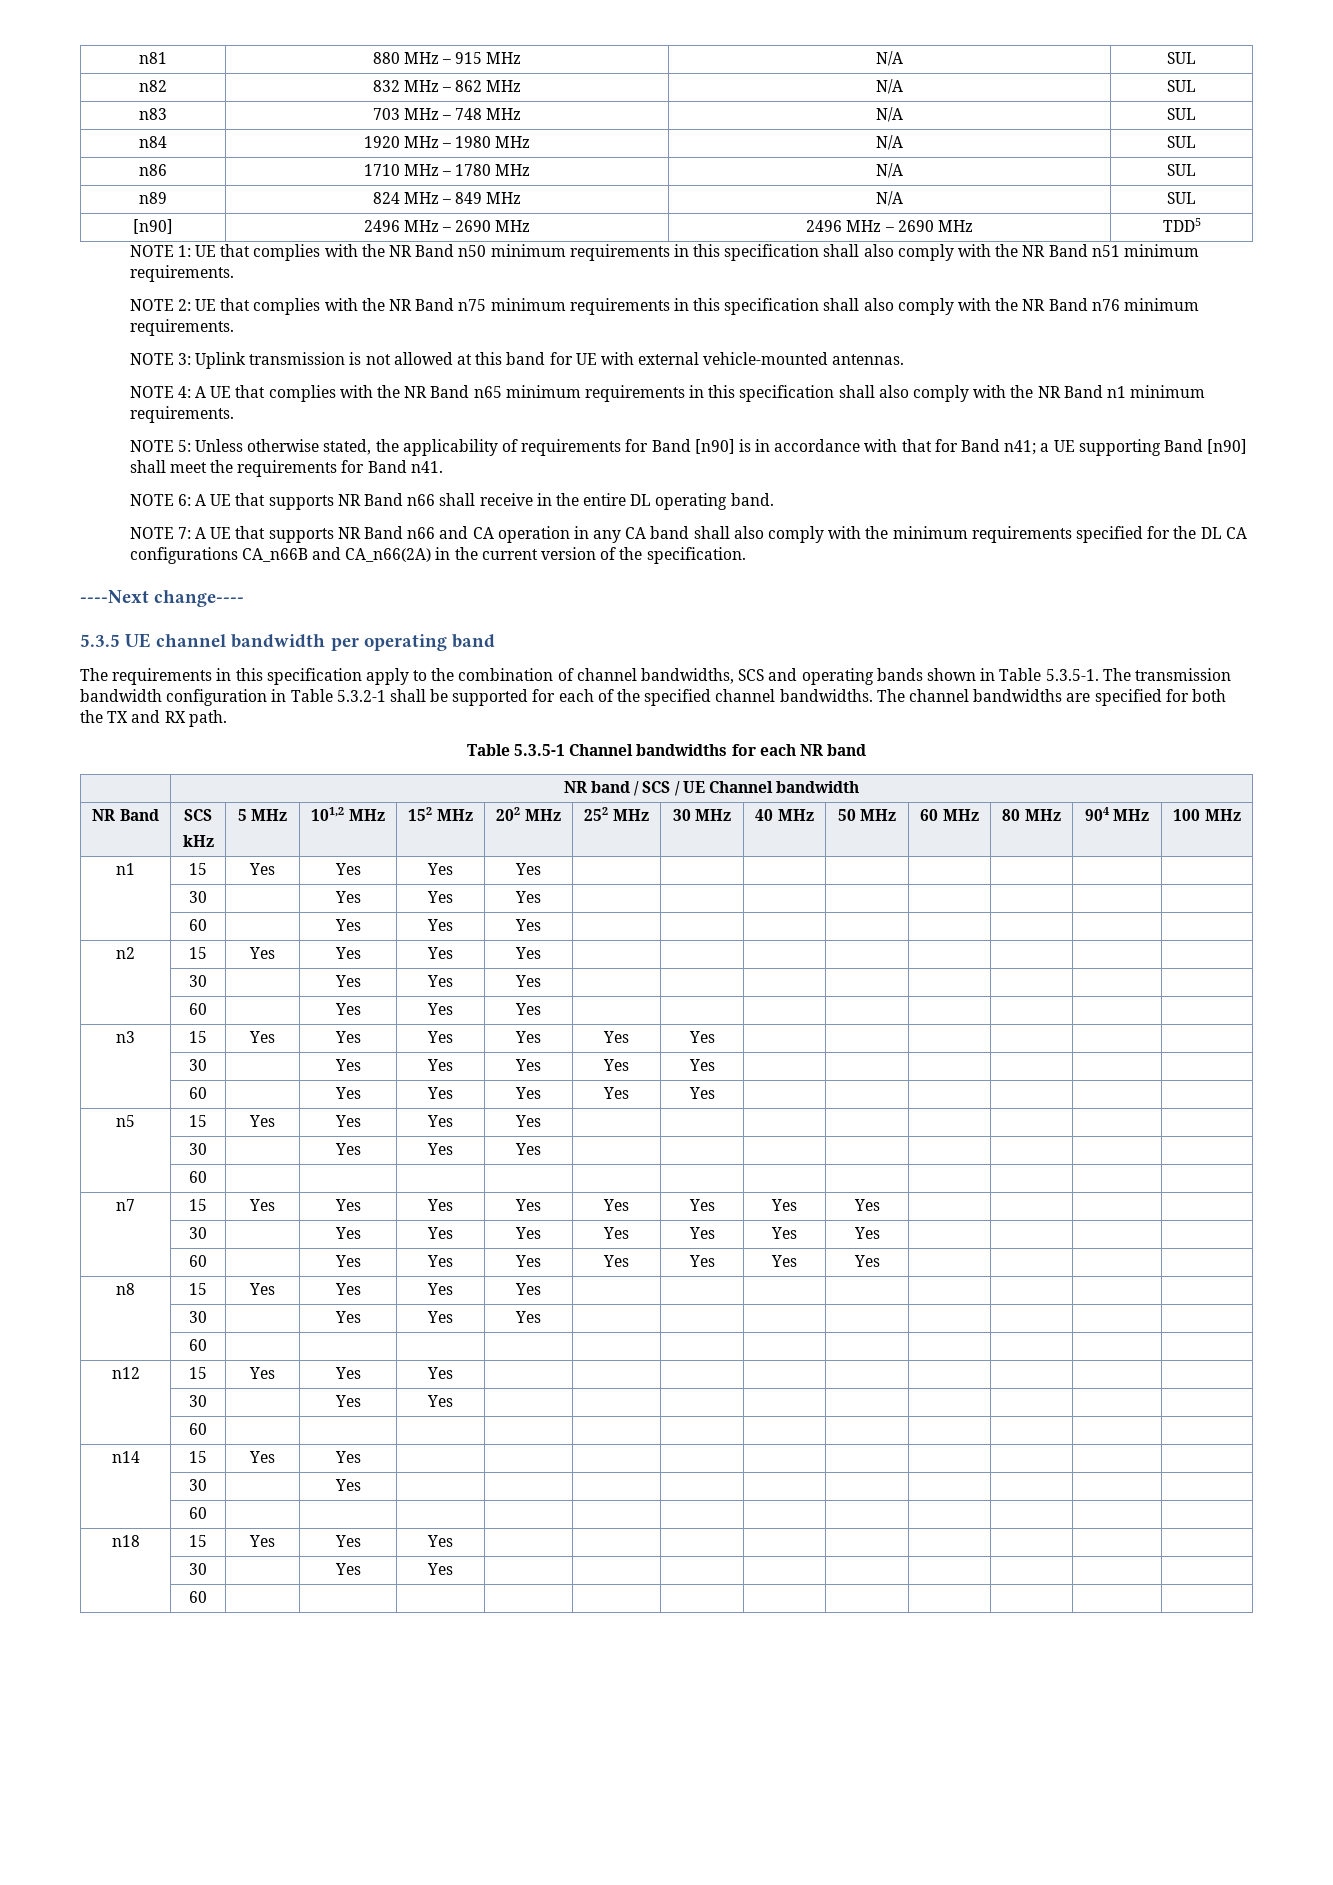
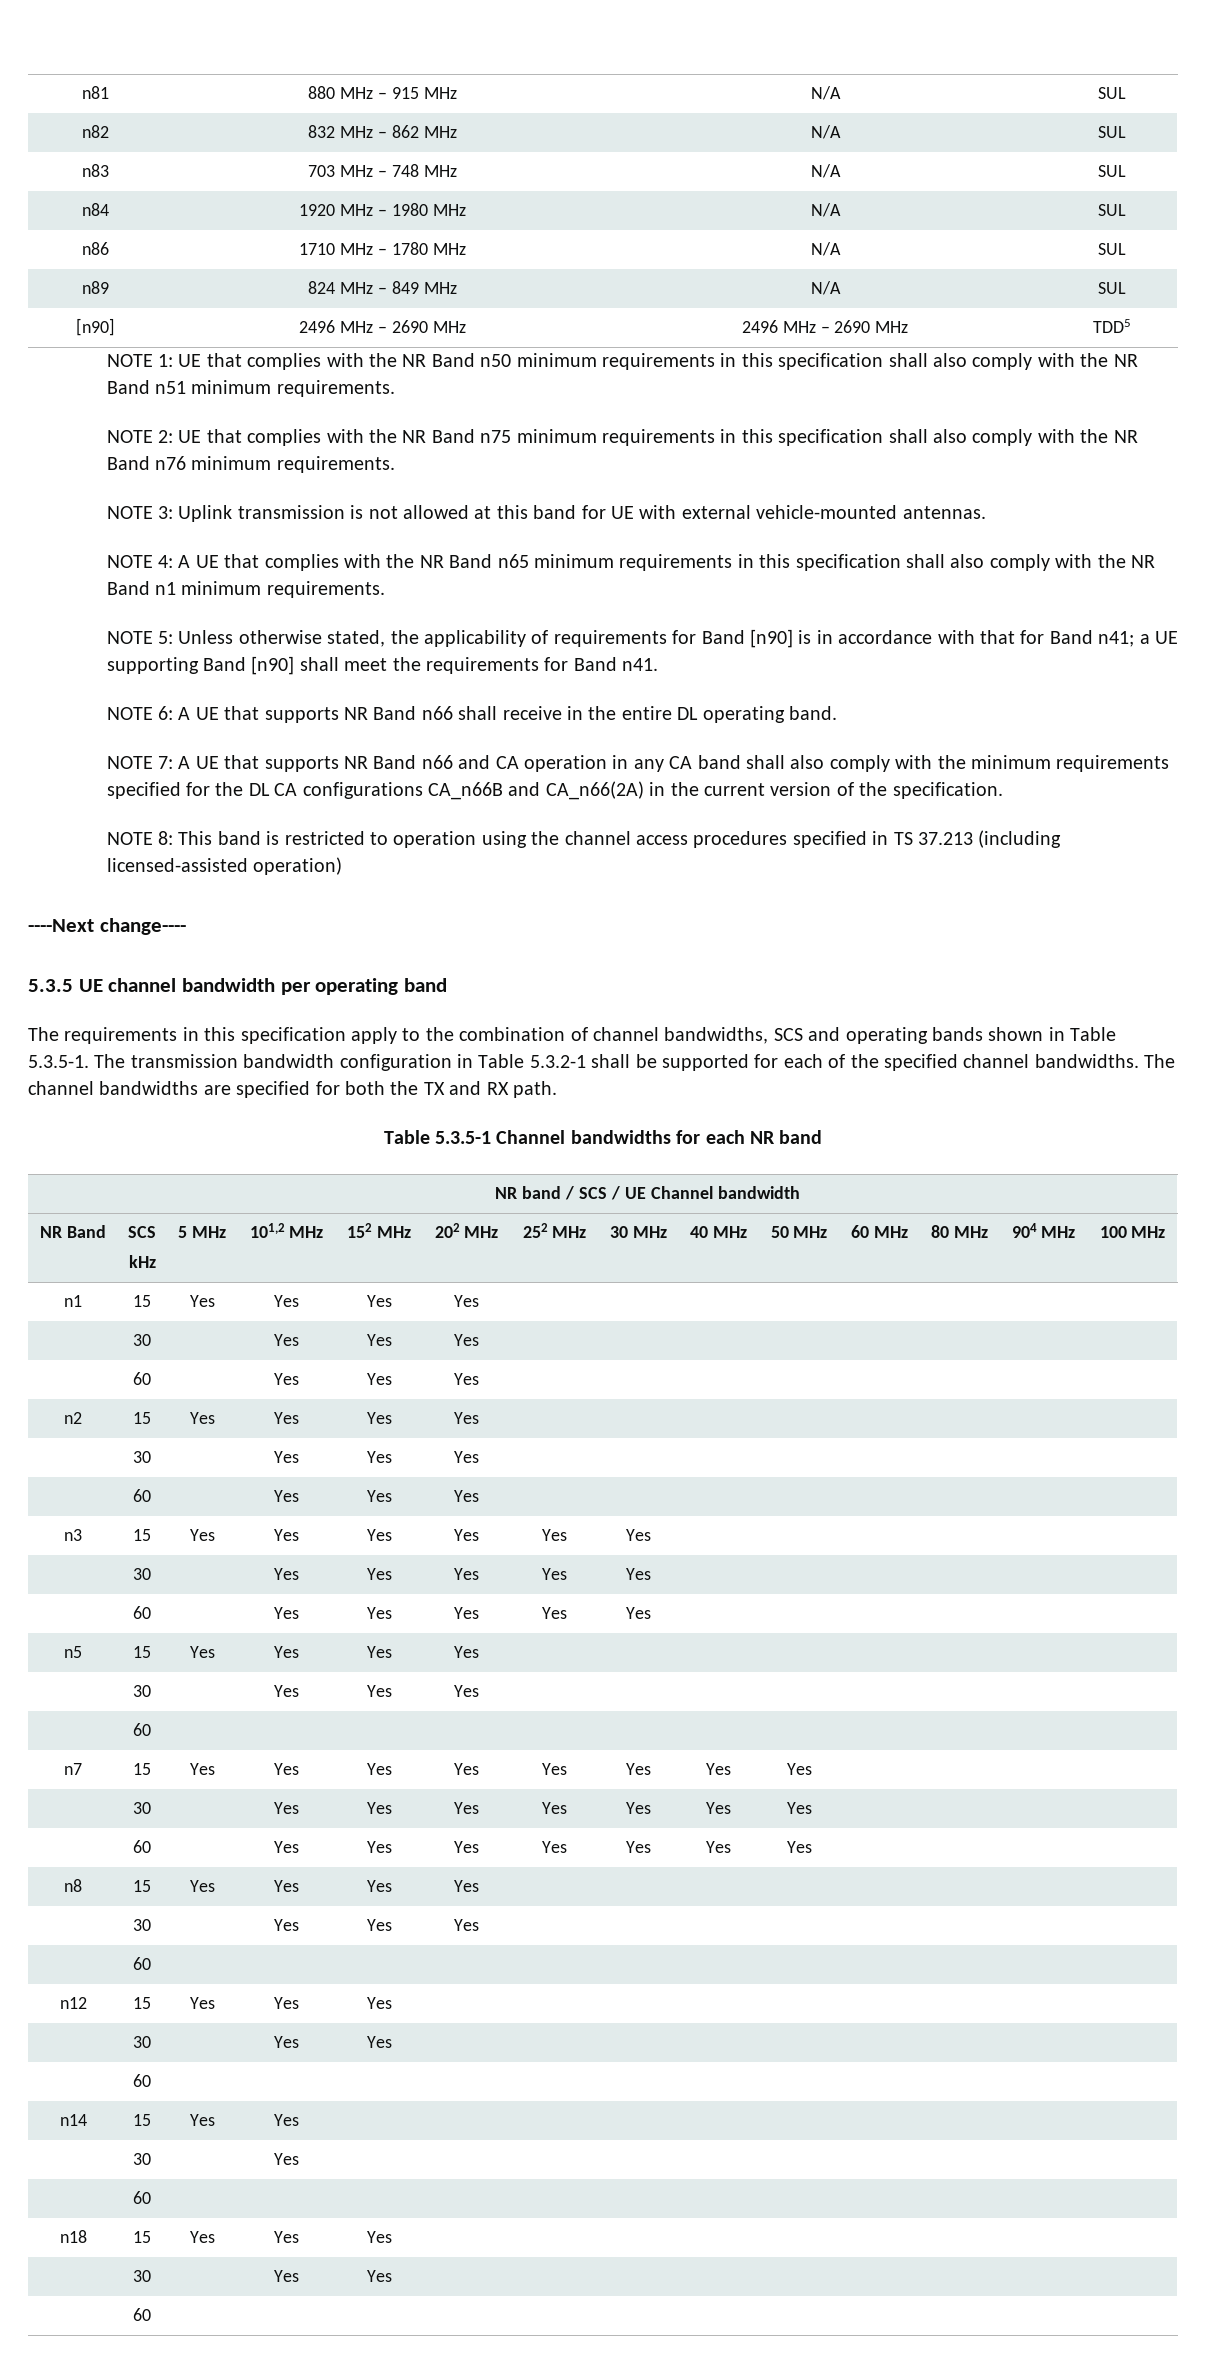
+ NOTE 8: This band is restricted to operation using the channel access procedures specified in TS 37.213 (including licensed-assisted operation)

